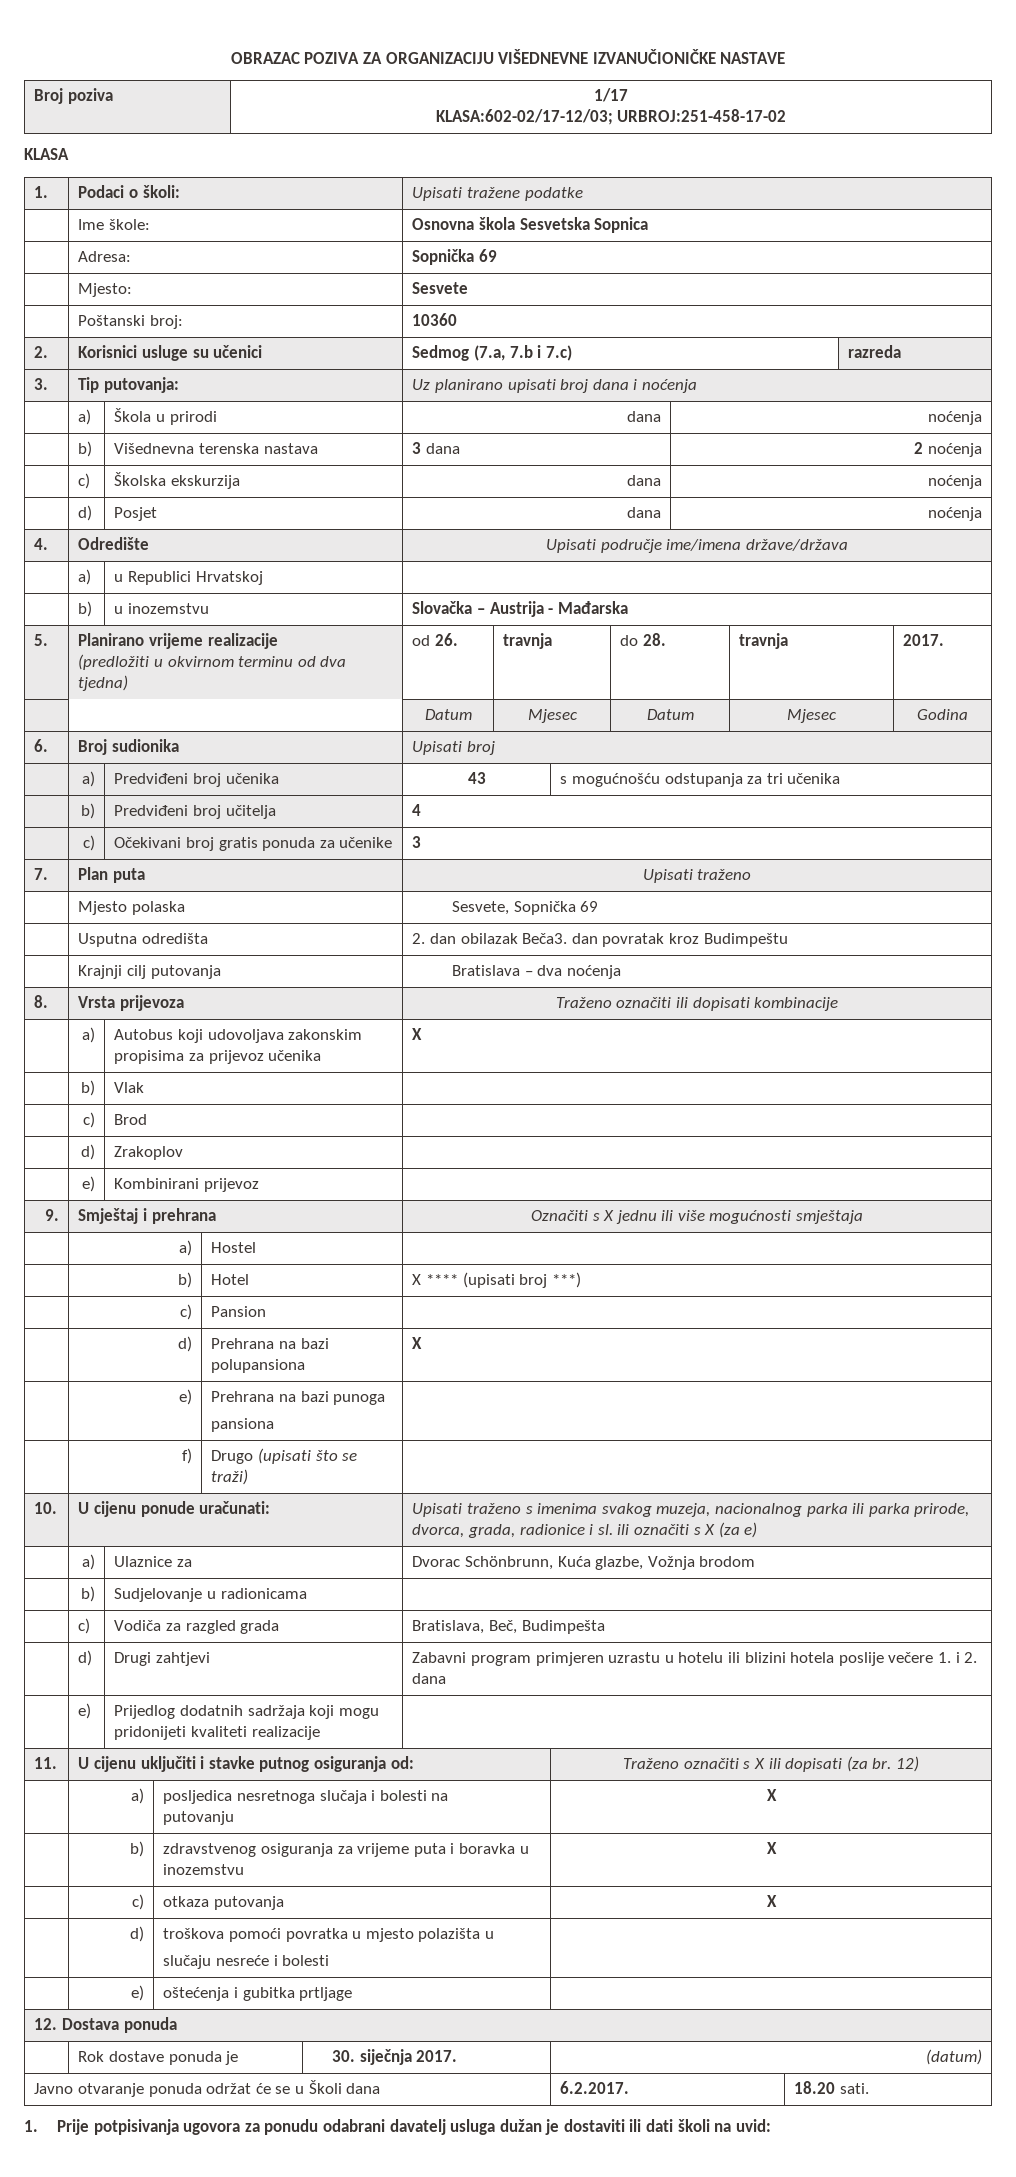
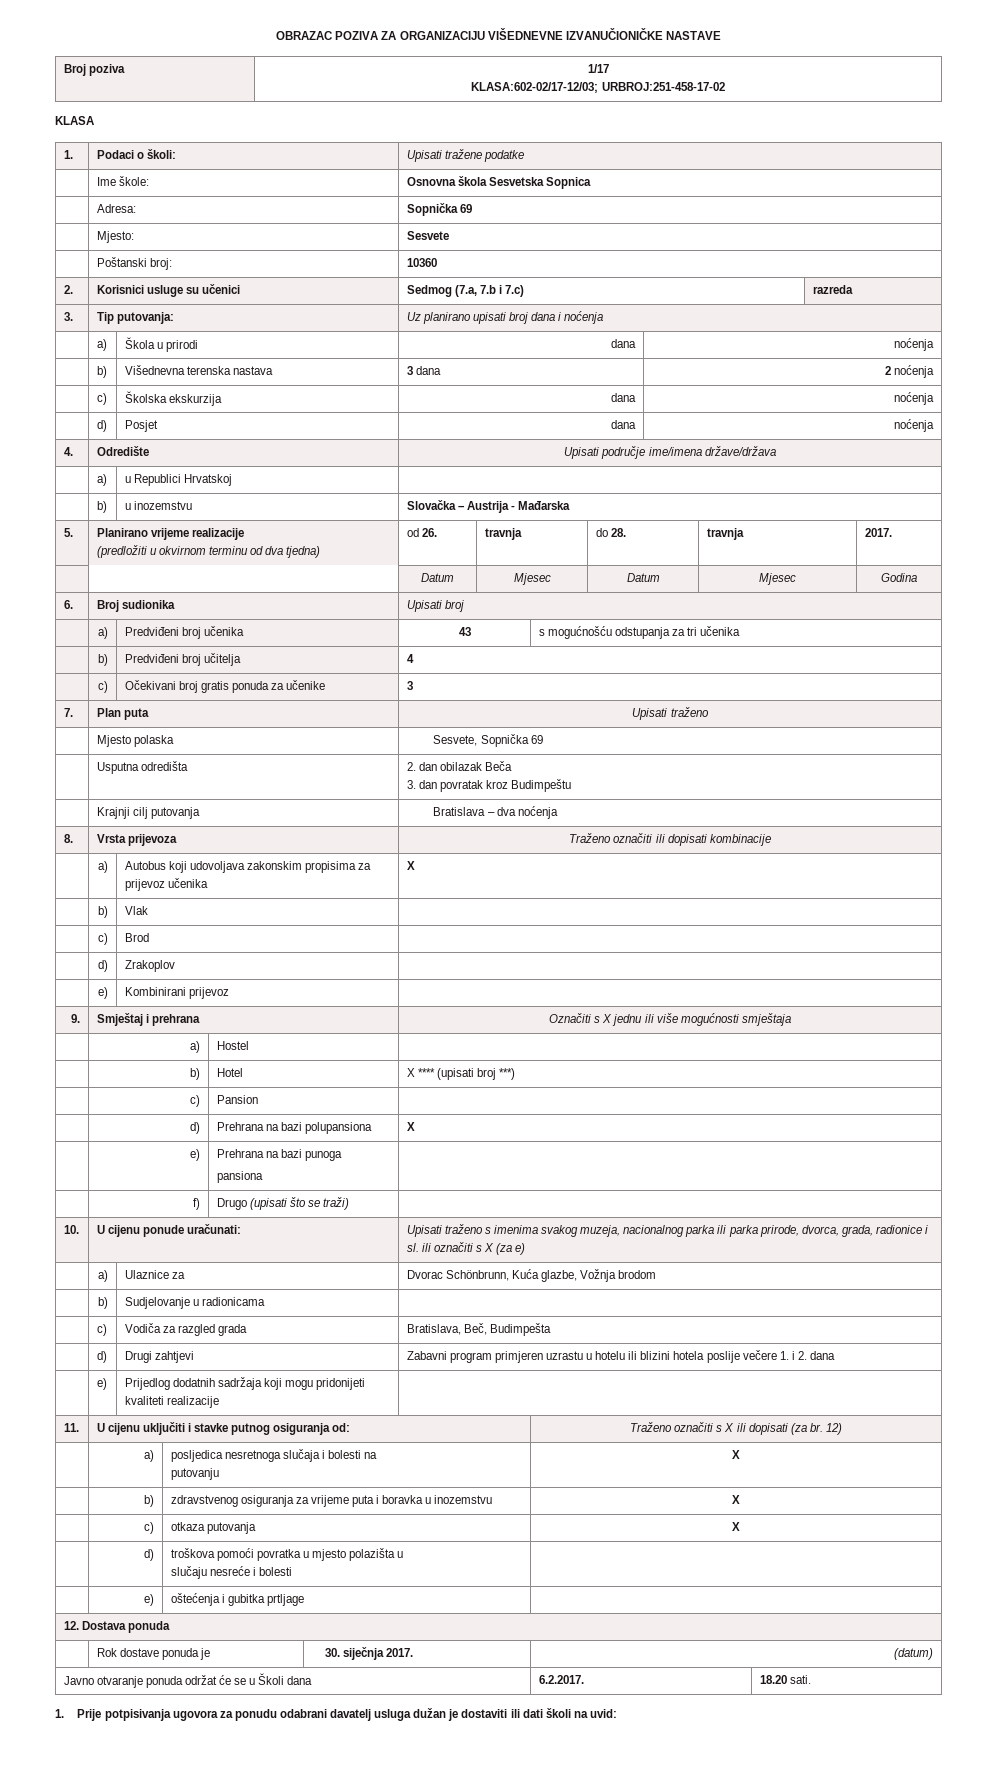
- | Usputna odredišta | 2. dan obilazak Beča3. dan povratak kroz Budimpeštu
+ | Usputna odredišta | 2. dan obilazak Beča
+ 3. dan povratak kroz Budimpeštu

